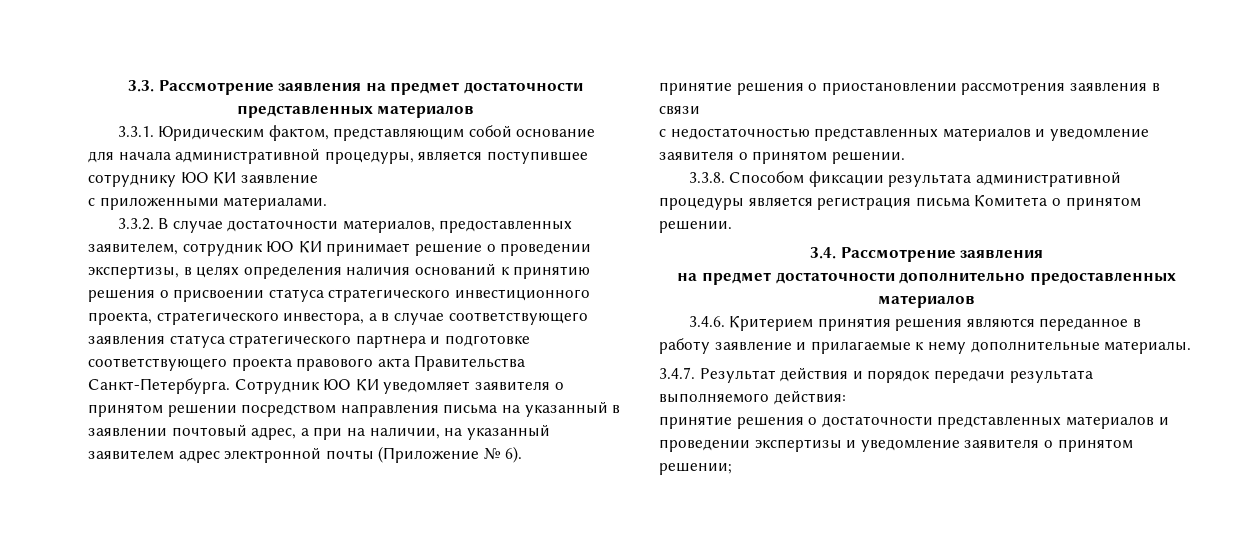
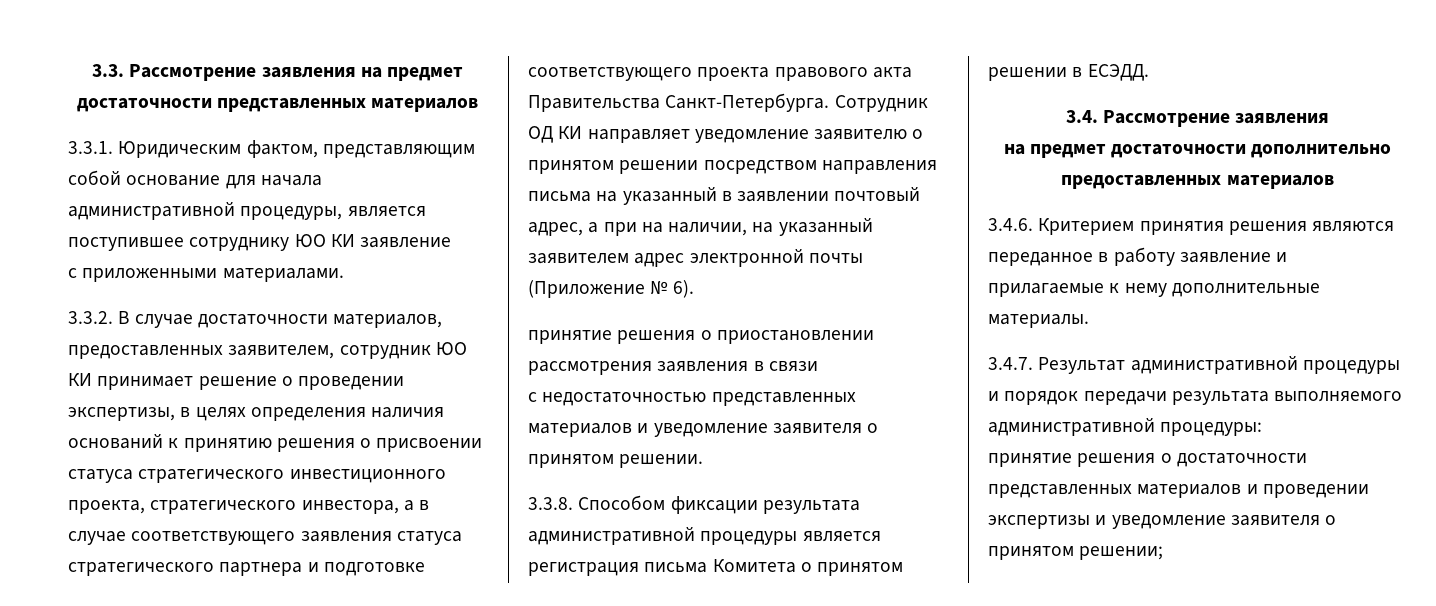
- Сотрудник ЮО КИ уведомляет заявителя о принятом решении посредством направления письма на указанный в заявлении почтовый адрес, а при на наличии, на указанный заявителем адрес электронной почты (Приложение № 6).
+ Сотрудник ОД КИ направляет уведомление заявителю о принятом решении посредством направления письма на указанный в заявлении почтовый адрес, а при на наличии, на указанный заявителем адрес электронной почты (Приложение № 6).
- 3.3.8. Способом фиксации результата административной процедуры является регистрация письма Комитета о принятом решении.
+ 3.3.8. Способом фиксации результата административной процедуры является регистрация письма Комитета о принятом решении в ЕСЭДД.
- 3.4.7. Результат действия и порядок передачи результата выполняемого действия:
+ 3.4.7. Результат административной процедуры и порядок передачи результата выполняемого административной процедуры:

